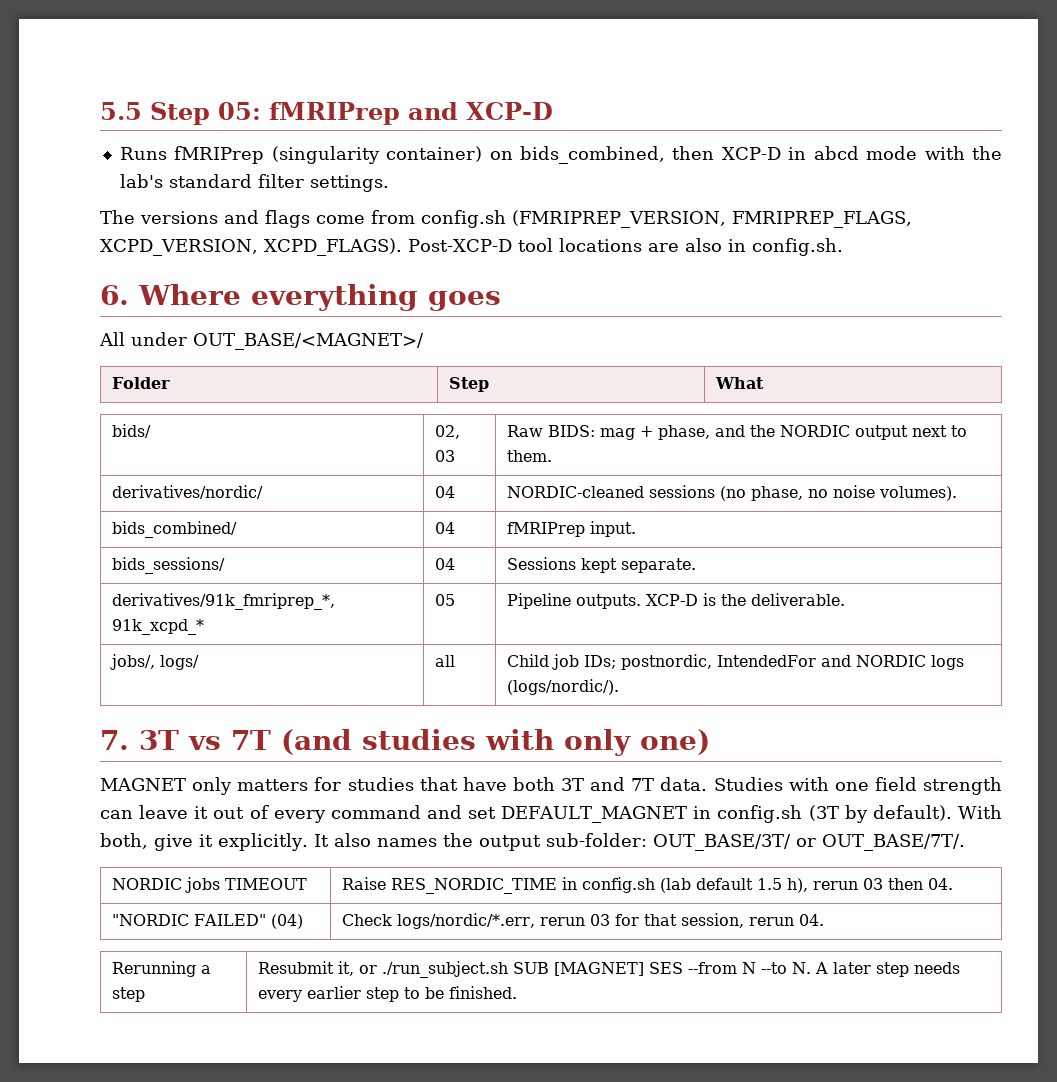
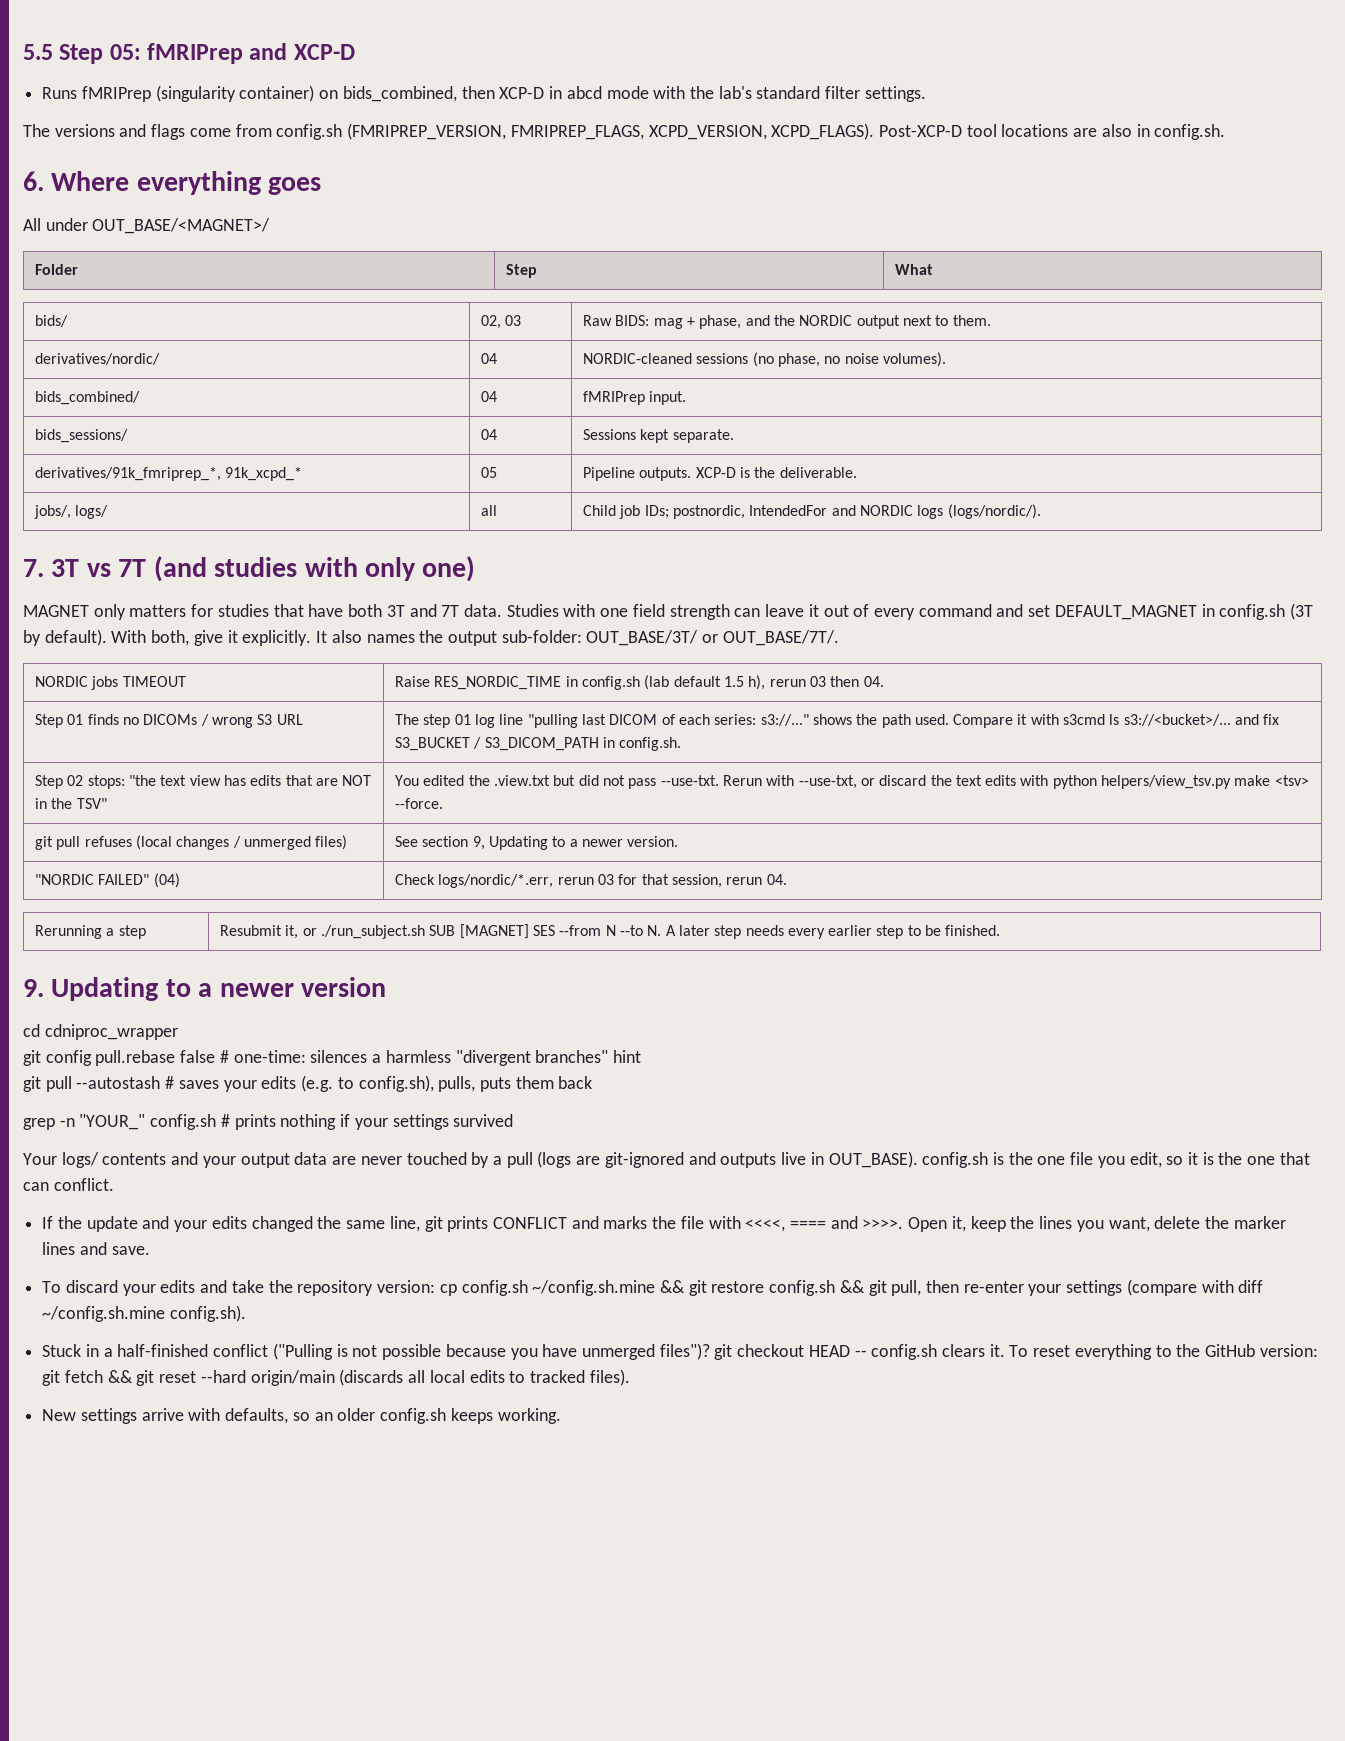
+ Step 01 finds no DICOMs / wrong S3 URL | The step 01 log line "pulling last DICOM of each series: s3://..." shows the path used. Compare it with s3cmd ls s3://<bucket>/... and fix S3_BUCKET / S3_DICOM_PATH in config.sh.
+ Step 02 stops: "the text view has edits that are NOT in the TSV" | You edited the .view.txt but did not pass --use-txt. Rerun with --use-txt, or discard the text edits with python helpers/view_tsv.py make <tsv> --force.
+ git pull refuses (local changes / unmerged files) | See section 9, Updating to a newer version.
+ 9. Updating to a newer version
+ cd cdniproc_wrapper
+ git config pull.rebase false # one-time: silences a harmless "divergent branches" hint
+ git pull --autostash # saves your edits (e.g. to config.sh), pulls, puts them back
+ grep -n "YOUR_" config.sh # prints nothing if your settings survived
+ Your logs/ contents and your output data are never touched by a pull (logs are git-ignored and outputs live in OUT_BASE). config.sh is the one file you edit, so it is the one that can conflict.
+ If the update and your edits changed the same line, git prints CONFLICT and marks the file with <<<<, ==== and >>>>. Open it, keep the lines you want, delete the marker lines and save.
+ To discard your edits and take the repository version: cp config.sh ~/config.sh.mine && git restore config.sh && git pull, then re-enter your settings (compare with diff ~/config.sh.mine config.sh).
+ Stuck in a half-finished conflict ("Pulling is not possible because you have unmerged files")? git checkout HEAD -- config.sh clears it. To reset everything to the GitHub version: git fetch && git reset --hard origin/main (discards all local edits to tracked files).
+ New settings arrive with defaults, so an older config.sh keeps working.

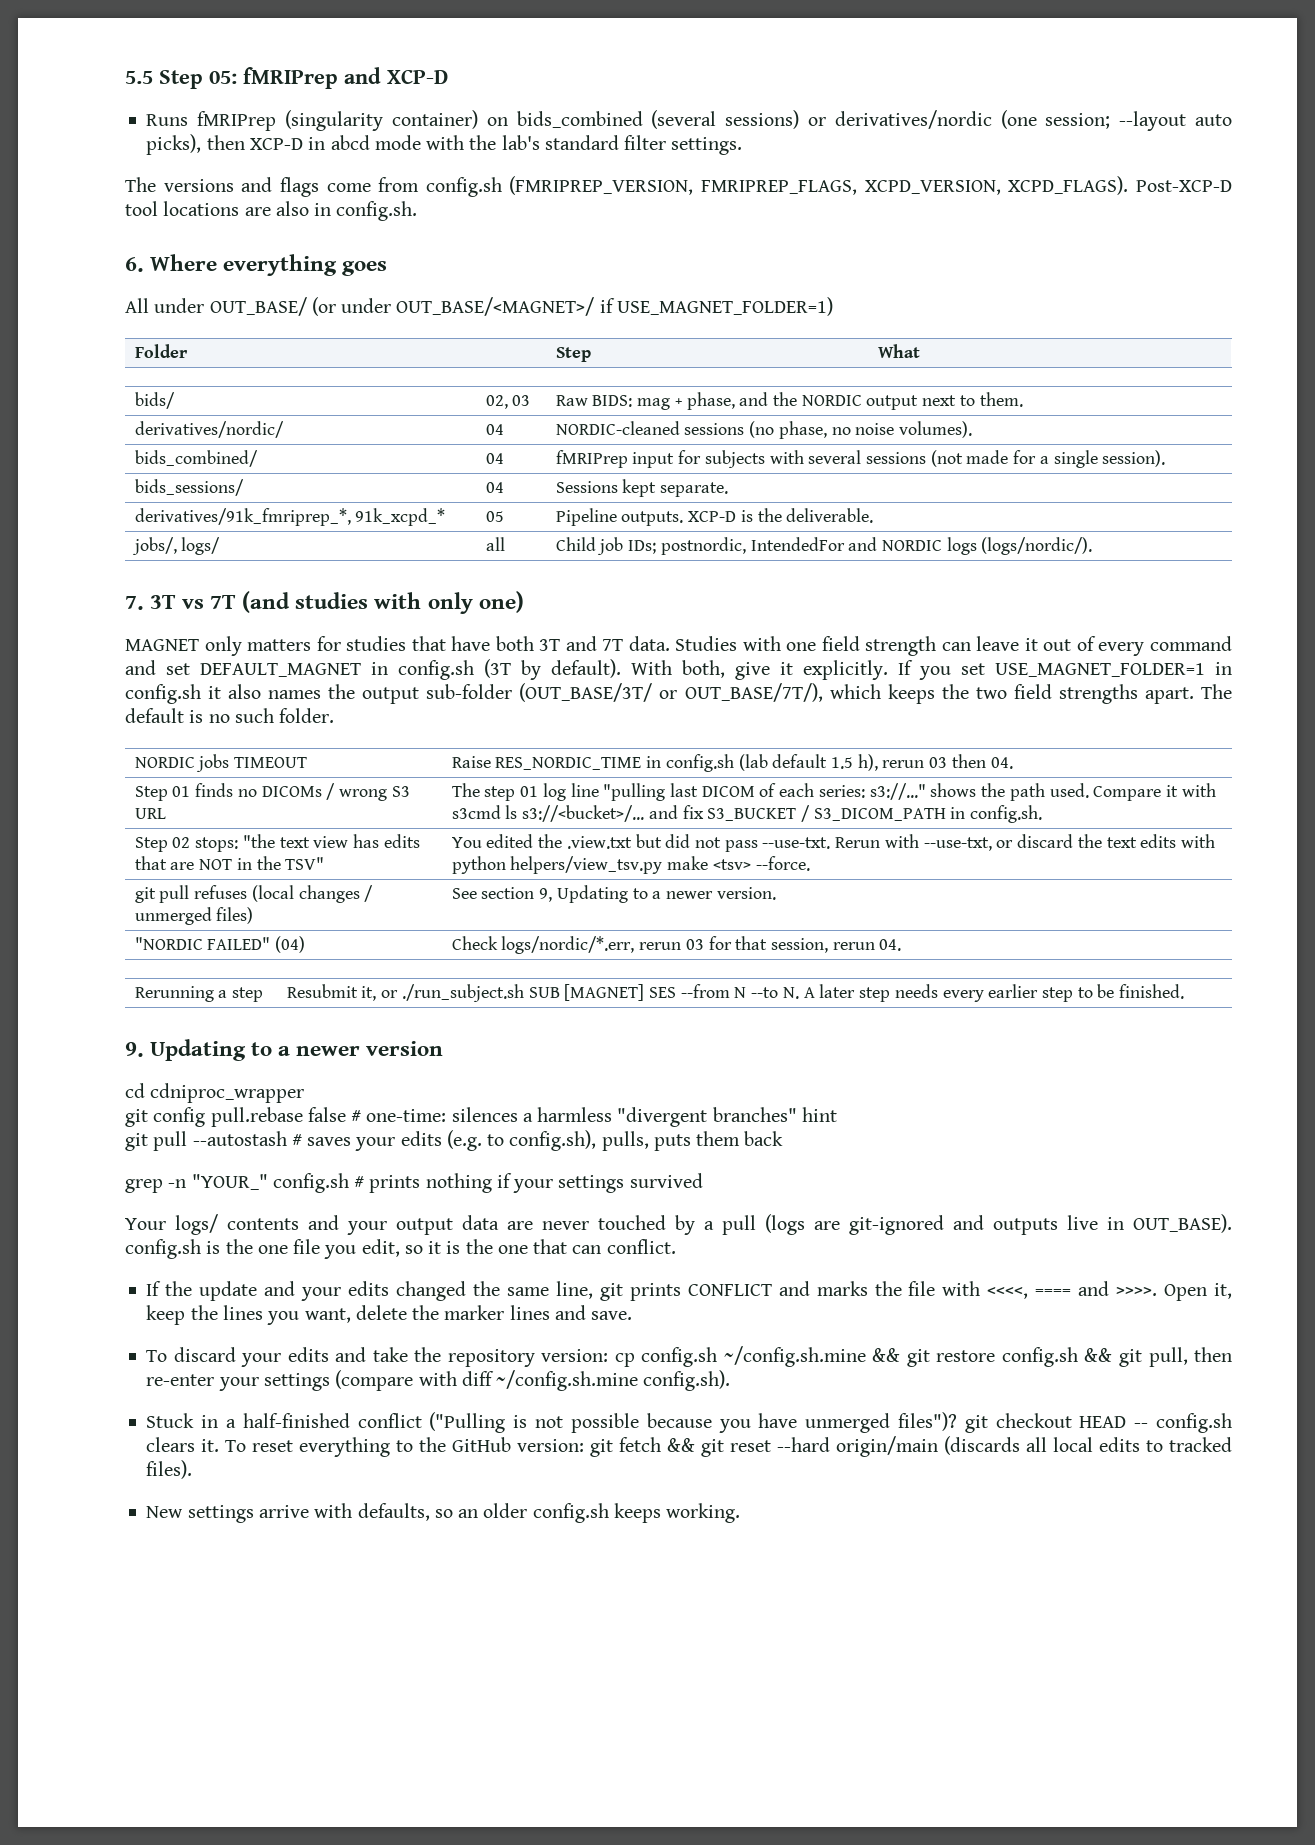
- Runs fMRIPrep (singularity container) on bids_combined, then XCP-D in abcd mode with the lab's standard filter settings.
+ Runs fMRIPrep (singularity container) on bids_combined (several sessions) or derivatives/nordic (one session; --layout auto picks), then XCP-D in abcd mode with the lab's standard filter settings.
- All under OUT_BASE/<MAGNET>/
+ All under OUT_BASE/ (or under OUT_BASE/<MAGNET>/ if USE_MAGNET_FOLDER=1)
- bids_combined/ | 04 | fMRIPrep input.
+ bids_combined/ | 04 | fMRIPrep input for subjects with several sessions (not made for a single session).
- It also names the output sub-folder: OUT_BASE/3T/ or OUT_BASE/7T/.
+ If you set USE_MAGNET_FOLDER=1 in config.sh it also names the output sub-folder (OUT_BASE/3T/ or OUT_BASE/7T/), which keeps the two field strengths apart. The default is no such folder.

